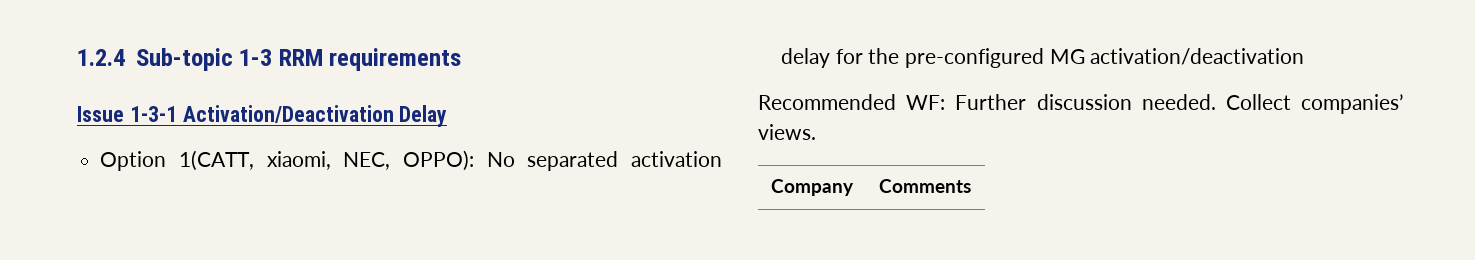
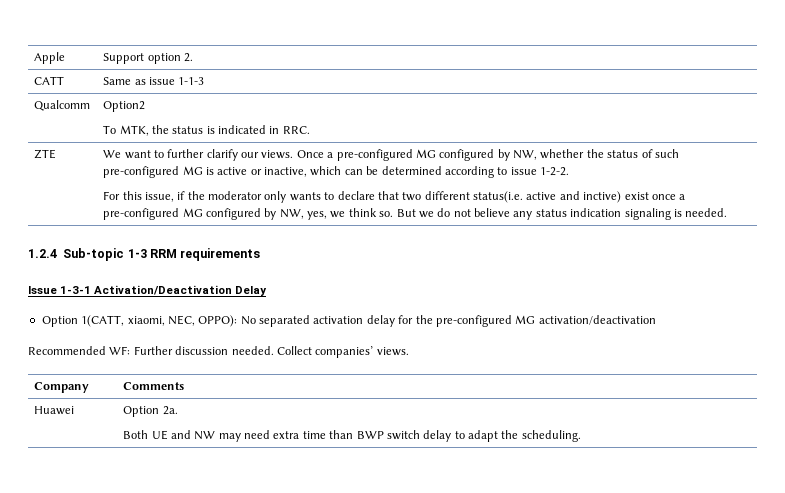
+ Apple | Support option 2.
+ CATT | Same as issue 1-1-3
+ Qualcomm | Option2
+ To MTK, the status is indicated in RRC.
+ ZTE | We want to further clarify our views. Once a pre-configured MG configured by NW, whether the status of such pre-configured MG is active or inactive, which can be determined according to issue 1-2-2.
+ For this issue, if the moderator only wants to declare that two different status(i.e. active and inctive) exist once a pre-configured MG configured by NW, yes, we think so. But we do not believe any status indication signaling is needed.
+ Huawei | Option 2a.
+ Both UE and NW may need extra time than BWP switch delay to adapt the scheduling.

